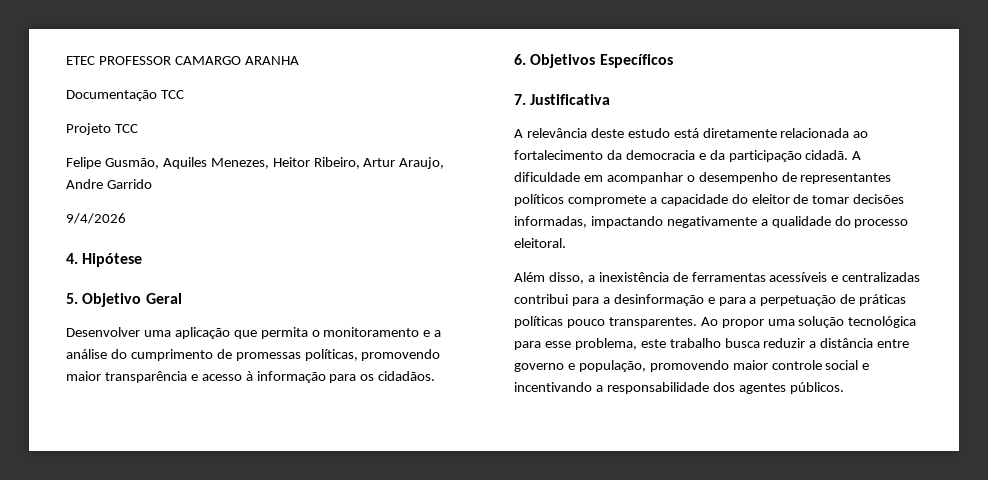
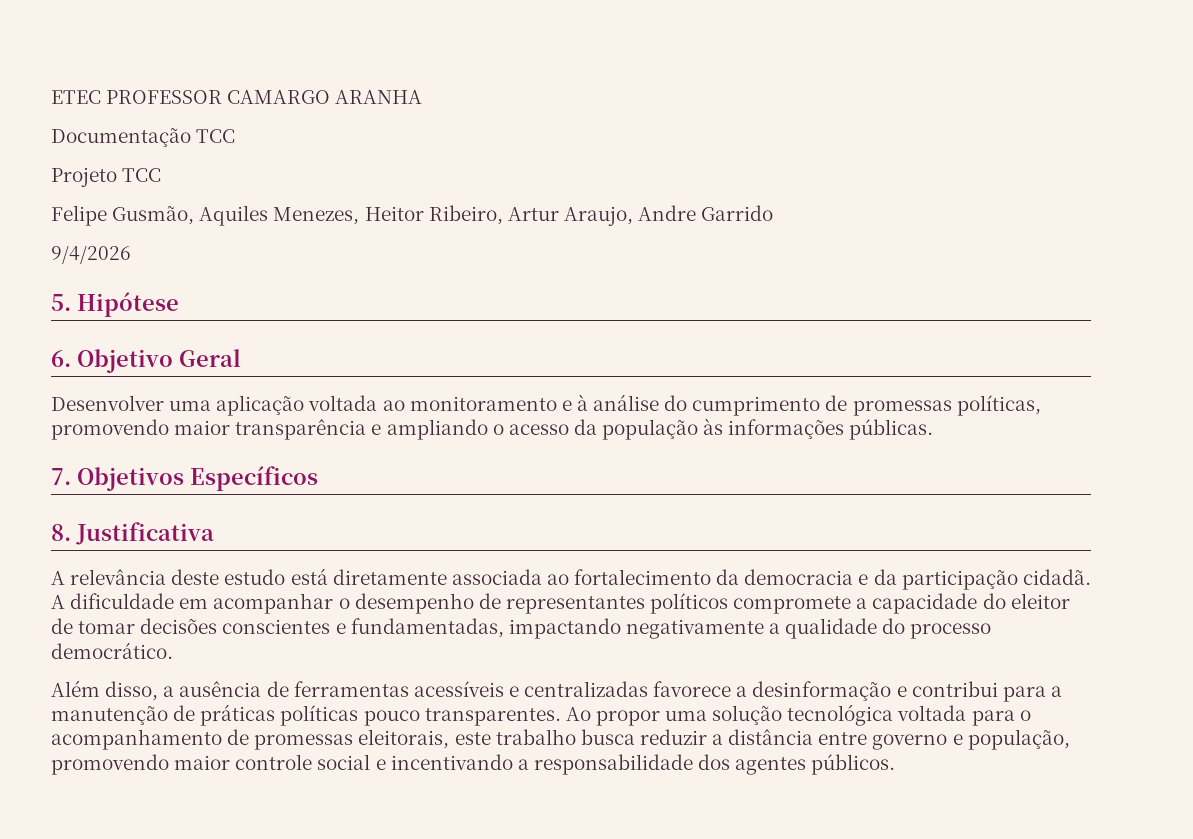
- 4. Hipótese
+ 5. Hipótese
- 5. Objetivo Geral
+ 6. Objetivo Geral
- Desenvolver uma aplicação que permita o monitoramento e a análise do cumprimento de promessas políticas, promovendo maior transparência e acesso à informação para os cidadãos.
- 6. Objetivos Específicos
+ Desenvolver uma aplicação voltada ao monitoramento e à análise do cumprimento de promessas políticas, promovendo maior transparência e ampliando o acesso da população às informações públicas.
+ 7. Objetivos Específicos
- 7. Justificativa
+ 8. Justificativa
- A relevância deste estudo está diretamente relacionada ao fortalecimento da democracia e da participação cidadã.
+ A relevância deste estudo está diretamente associada ao fortalecimento da democracia e da participação cidadã.
- A dificuldade em acompanhar o desempenho de representantes políticos compromete a capacidade do eleitor de tomar decisões informadas, impactando negativamente a qualidade do processo eleitoral.
+ A dificuldade em acompanhar o desempenho de representantes políticos compromete a capacidade do eleitor de tomar decisões conscientes e fundamentadas, impactando negativamente a qualidade do processo democrático.
- Além disso, a inexistência de ferramentas acessíveis e centralizadas contribui para a desinformação e para a perpetuação de práticas políticas pouco transparentes.
+ Além disso, a ausência de ferramentas acessíveis e centralizadas favorece a desinformação e contribui para a manutenção de práticas políticas pouco transparentes.
- Ao propor uma solução tecnológica para esse problema, este trabalho busca reduzir a distância entre governo e população, promovendo maior controle social e incentivando a responsabilidade dos agentes públicos.
+ Ao propor uma solução tecnológica voltada para o acompanhamento de promessas eleitorais, este trabalho busca reduzir a distância entre governo e população, promovendo maior controle social e incentivando a responsabilidade dos agentes públicos.

